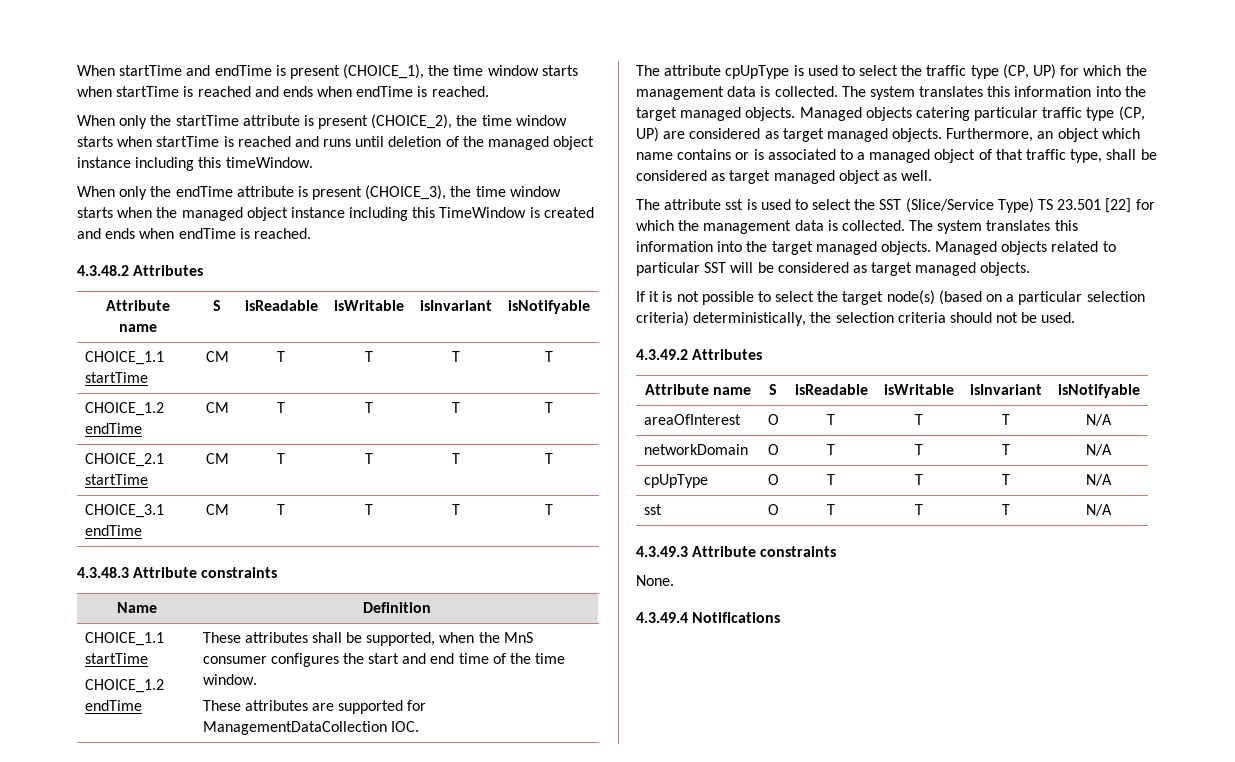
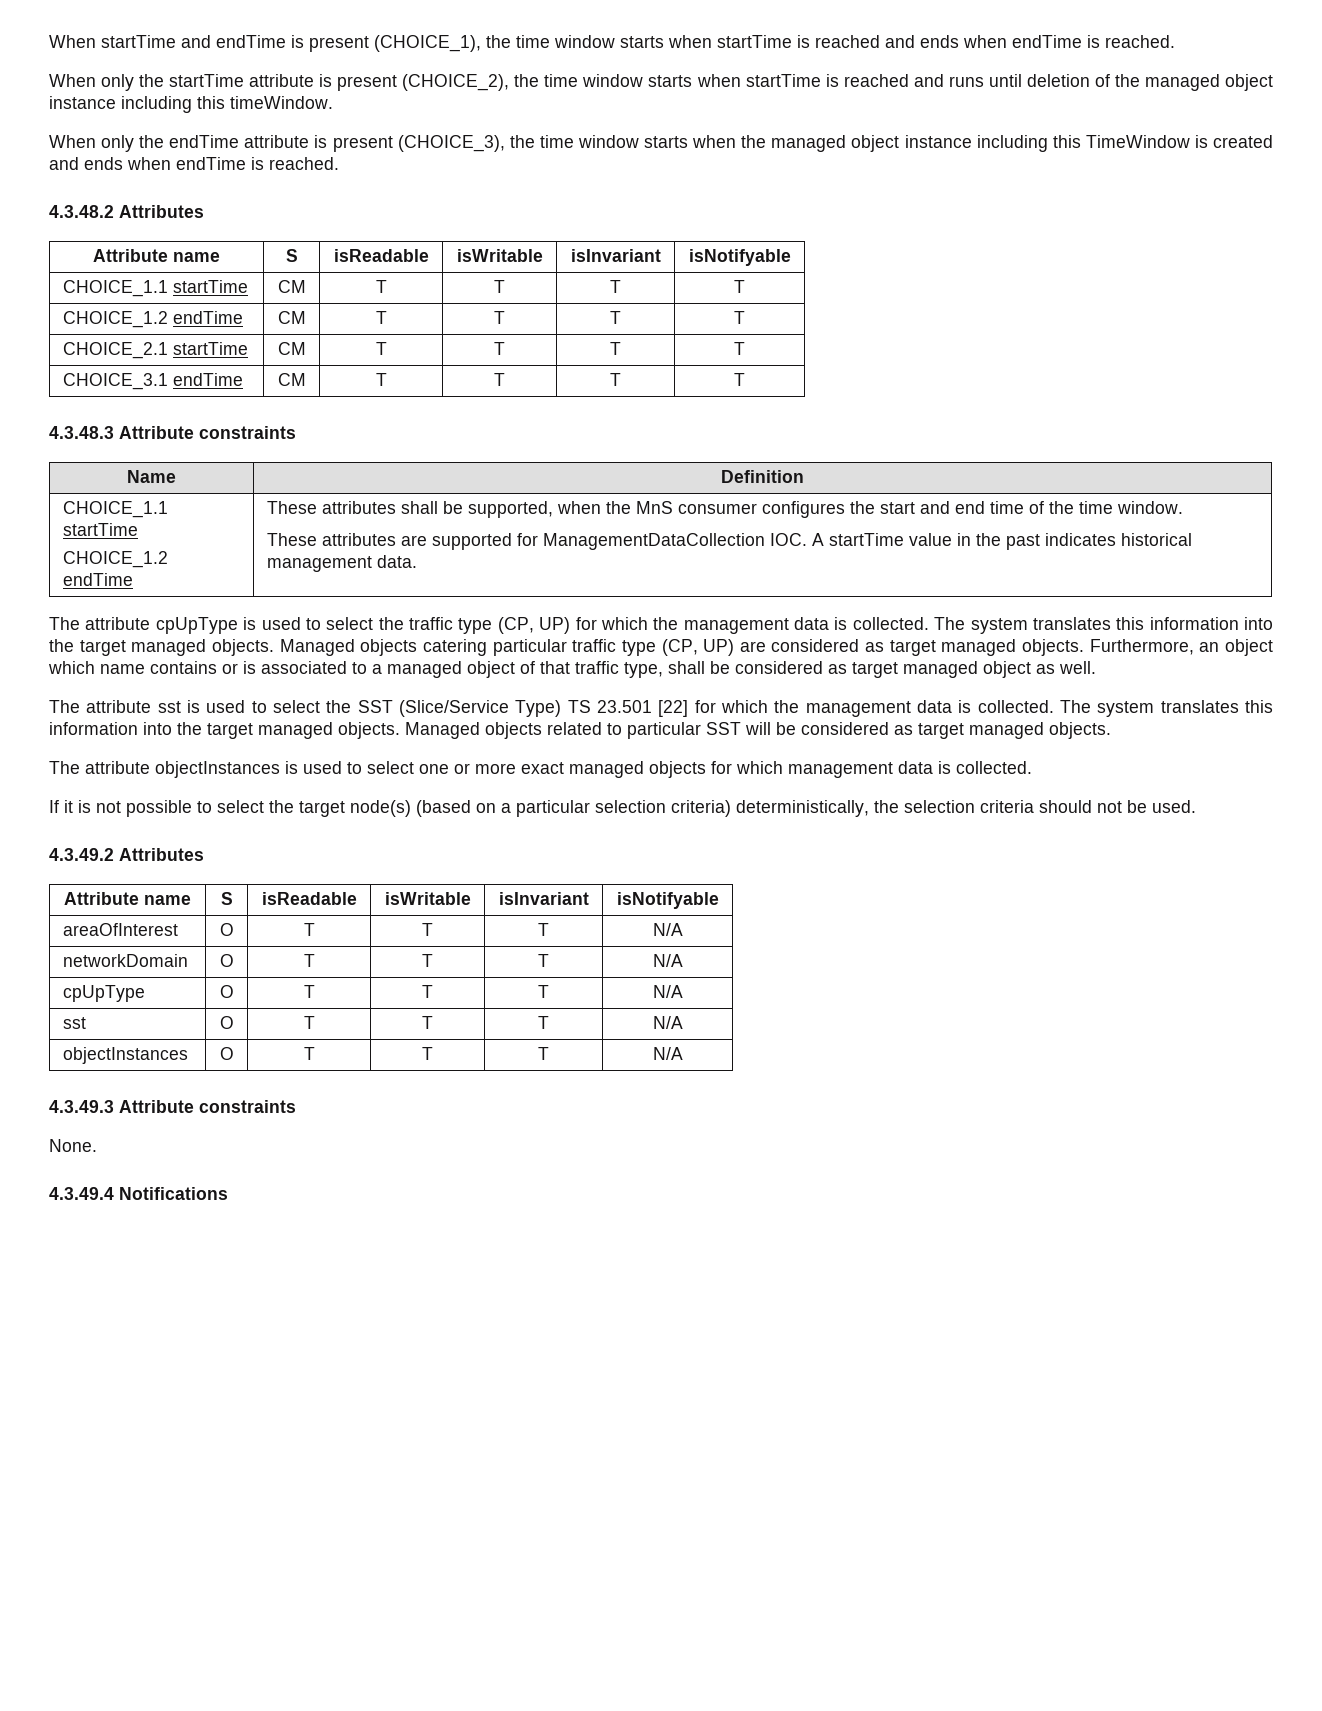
  Name | Definition
  CHOICE_1.1 startTime
  CHOICE_1.2 endTime | These attributes shall be supported, when the MnS consumer configures the start and end time of the time window.
- These attributes are supported for ManagementDataCollection IOC.
+ These attributes are supported for ManagementDataCollection IOC. A startTime value in the past indicates historical management data.
+ The attribute objectInstances is used to select one or more exact managed objects for which management data is collected.
+ objectInstances | O | T | T | T | N/A

